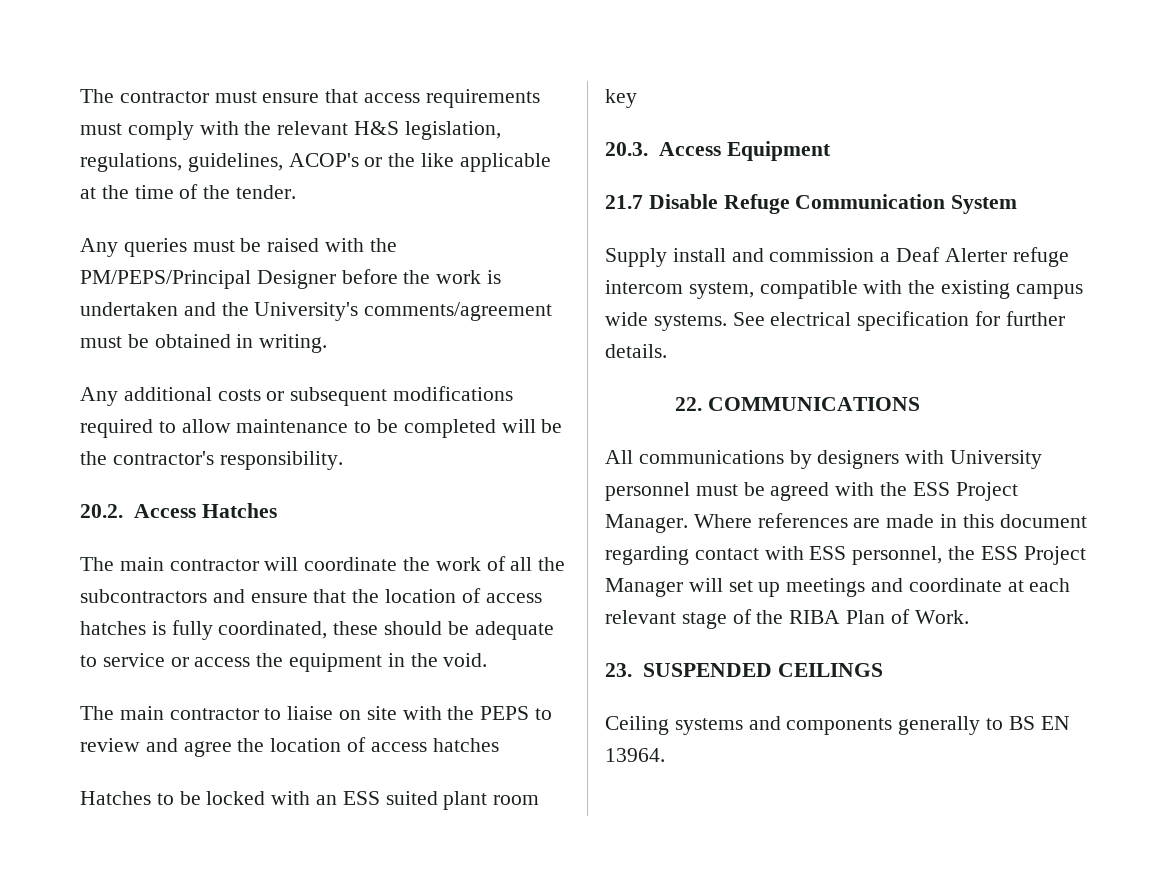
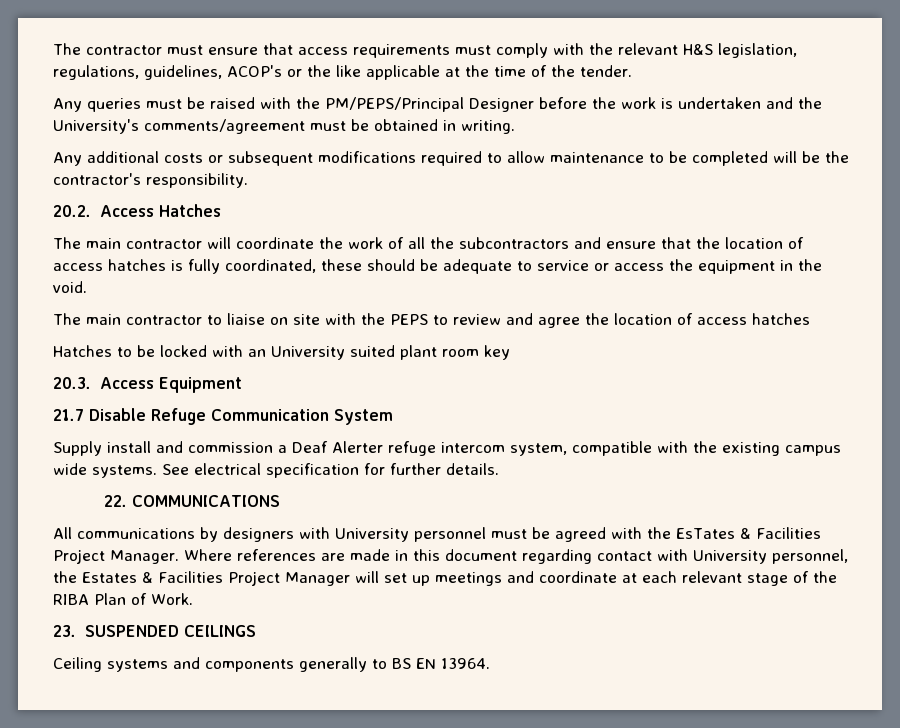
- Hatches to be locked with an ESS suited plant room key
+ Hatches to be locked with an University suited plant room key
- All communications by designers with University personnel must be agreed with the ESS Project Manager.
+ All communications by designers with University personnel must be agreed with the EsTates & Facilities Project Manager.
- Where references are made in this document regarding contact with ESS personnel, the ESS Project Manager will set up meetings and coordinate at each relevant stage of the RIBA Plan of Work.
+ Where references are made in this document regarding contact with University personnel, the Estates & Facilities Project Manager will set up meetings and coordinate at each relevant stage of the RIBA Plan of Work.

